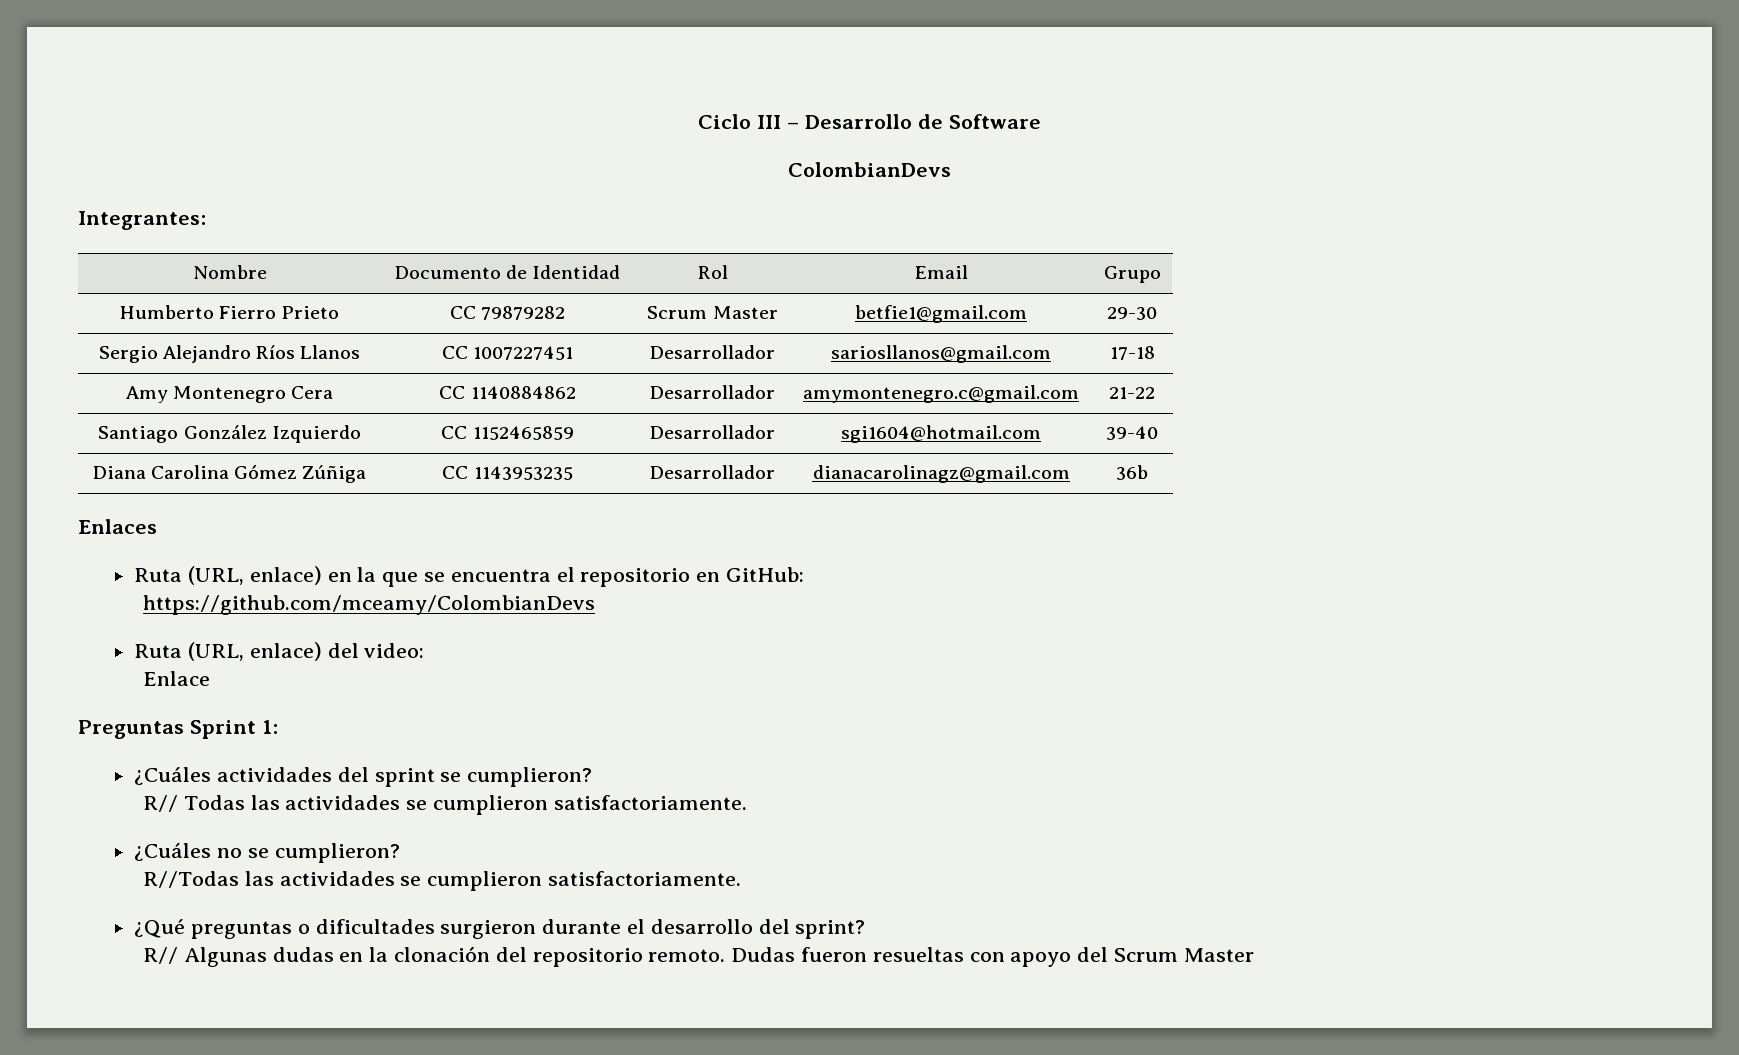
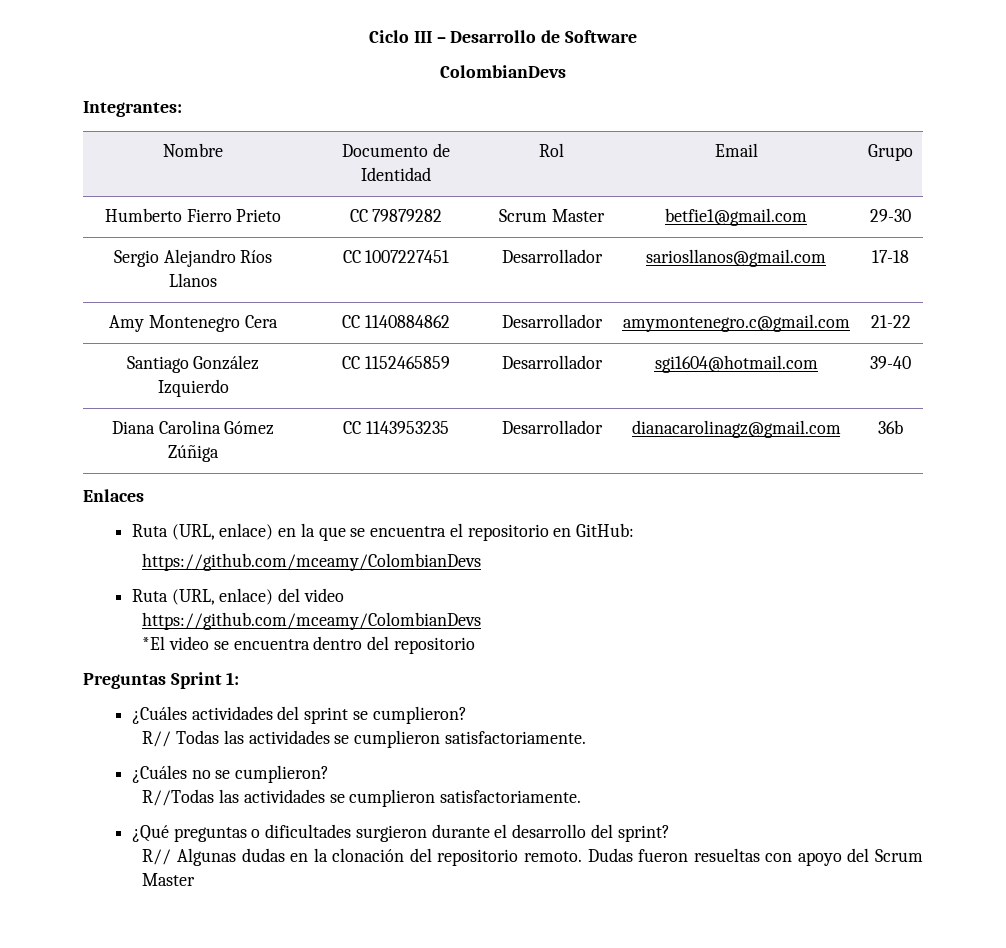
- Ruta (URL, enlace) del video:
- Enlace
+ Ruta (URL, enlace) del video
+ https://github.com/mceamy/ColombianDevs
+ *El video se encuentra dentro del repositorio

